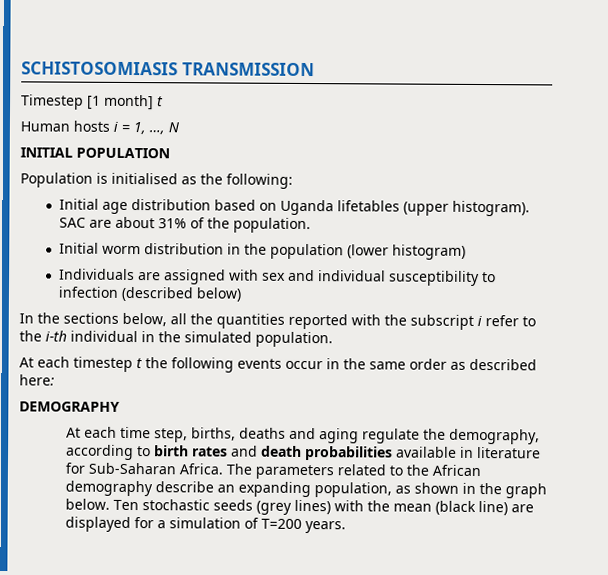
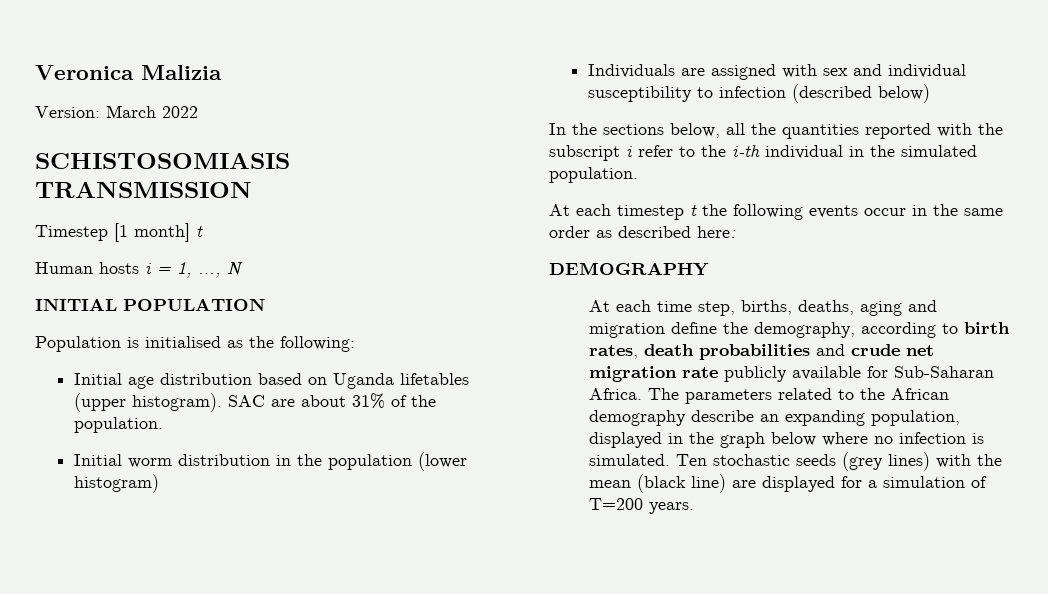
+ Veronica Malizia
+ Version: March 2022
- At each time step, births, deaths and aging regulate the demography, according to birth rates and death probabilities available in literature for Sub-Saharan Africa.
+ At each time step, births, deaths, aging and migration define the demography, according to birth rates, death probabilities and crude net migration rate publicly available for Sub-Saharan Africa.
- The parameters related to the African demography describe an expanding population, as shown in the graph below.
+ The parameters related to the African demography describe an expanding population, displayed in the graph below where no infection is simulated.

